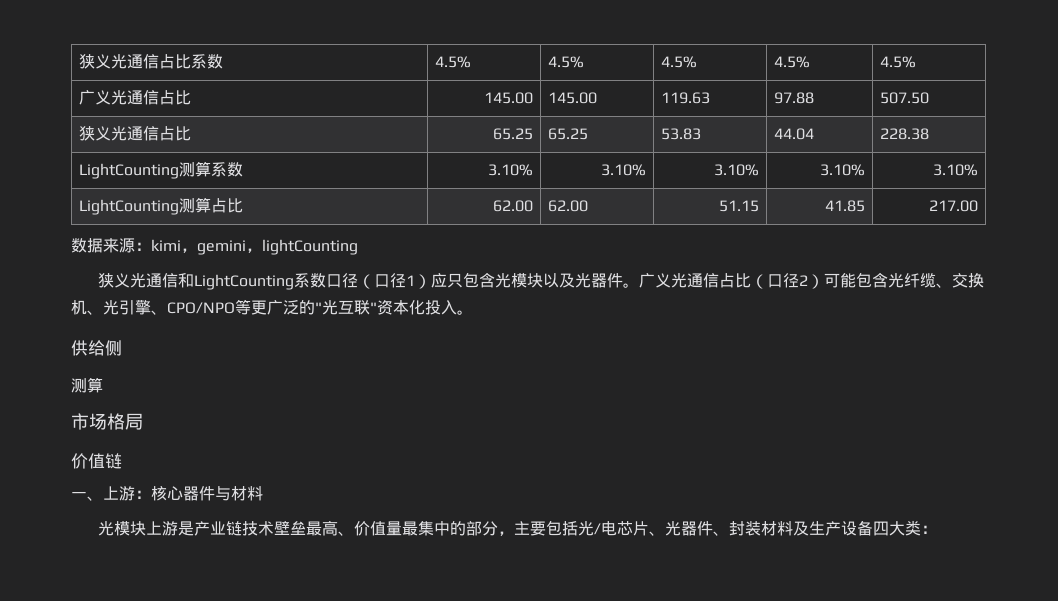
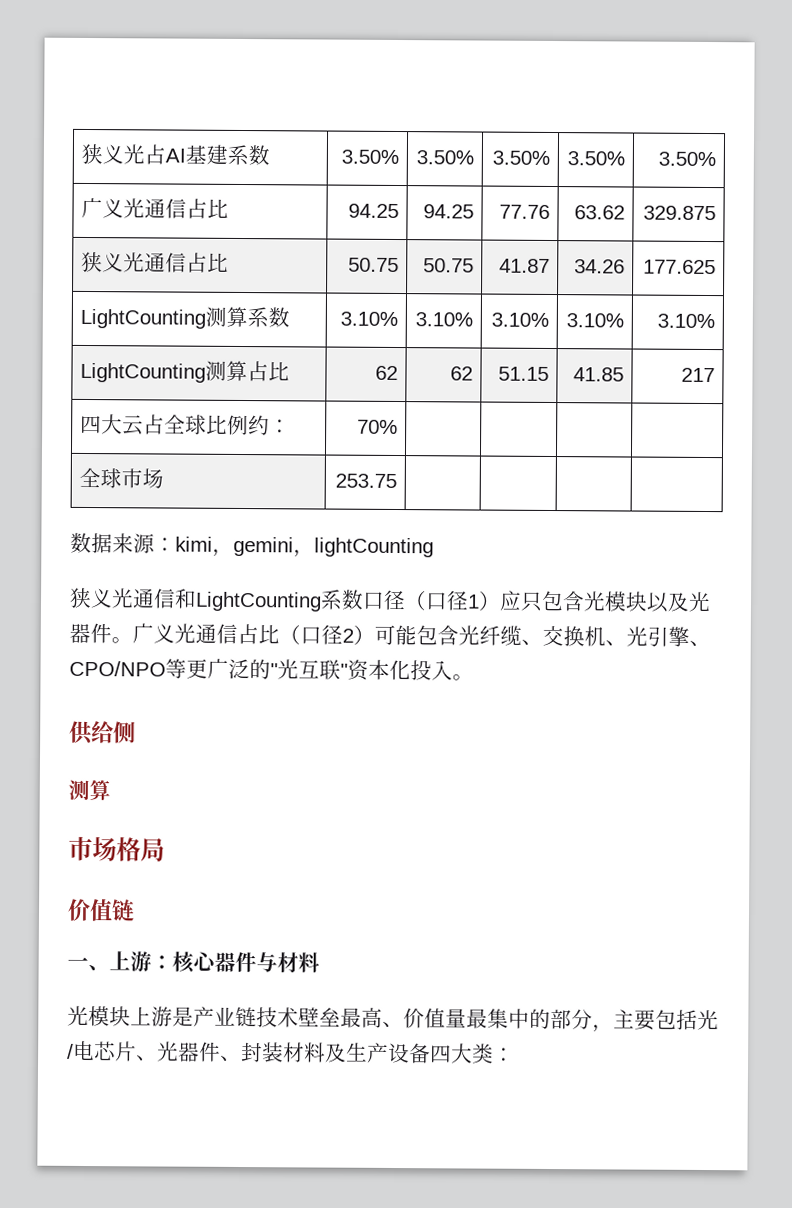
- 狭义光通信占比系数 | 4.5% | 4.5% | 4.5% | 4.5% | 4.5%
+ 狭义光占AI基建系数 | 3.50% | 3.50% | 3.50% | 3.50% | 3.50%
- 广义光通信占比 | 145.00 | 145.00 | 119.63 | 97.88 | 507.50
+ 广义光通信占比 | 94.25 | 94.25 | 77.76 | 63.62 | 329.875
- 狭义光通信占比 | 65.25 | 65.25 | 53.83 | 44.04 | 228.38
+ 狭义光通信占比 | 50.75 | 50.75 | 41.87 | 34.26 | 177.625
- LightCounting测算占比 | 62.00 | 62.00 | 51.15 | 41.85 | 217.00
+ LightCounting测算占比 | 62 | 62 | 51.15 | 41.85 | 217
+ 四大云占全球比例约： | 70% | | | |
+ 全球市场 | 253.75 | | | |

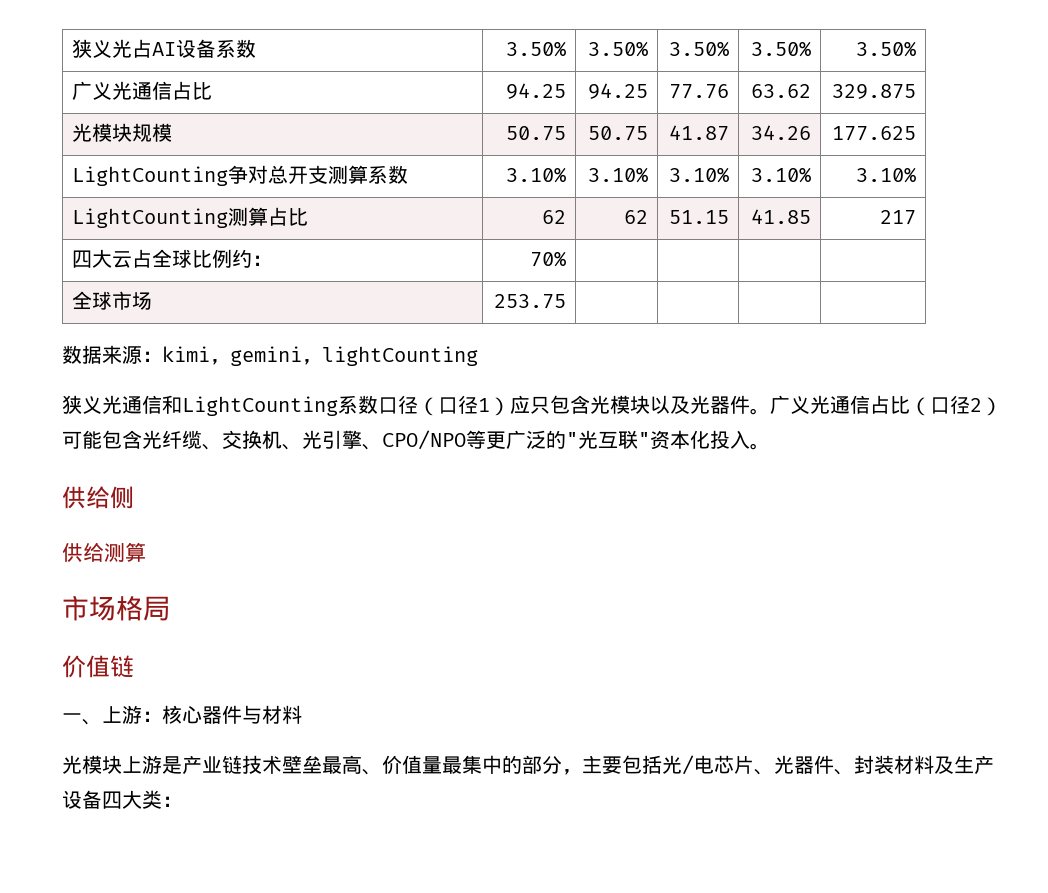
- 狭义光占AI基建系数 | 3.50% | 3.50% | 3.50% | 3.50% | 3.50%
+ 狭义光占AI设备系数 | 3.50% | 3.50% | 3.50% | 3.50% | 3.50%
- 狭义光通信占比 | 50.75 | 50.75 | 41.87 | 34.26 | 177.625
+ 光模块规模 | 50.75 | 50.75 | 41.87 | 34.26 | 177.625
- LightCounting测算系数 | 3.10% | 3.10% | 3.10% | 3.10% | 3.10%
+ LightCounting争对总开支测算系数 | 3.10% | 3.10% | 3.10% | 3.10% | 3.10%
  供给侧
- 测算
+ 供给测算

